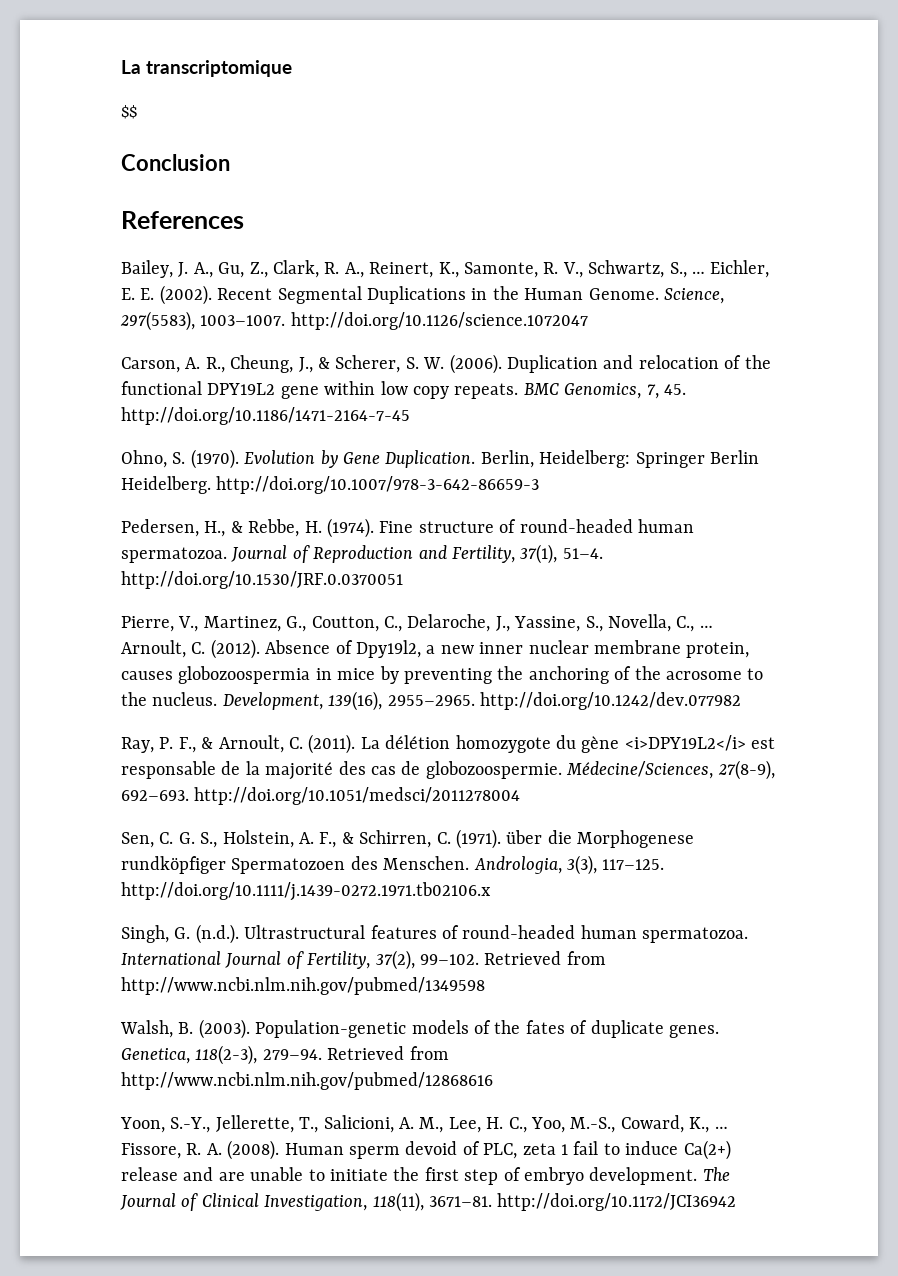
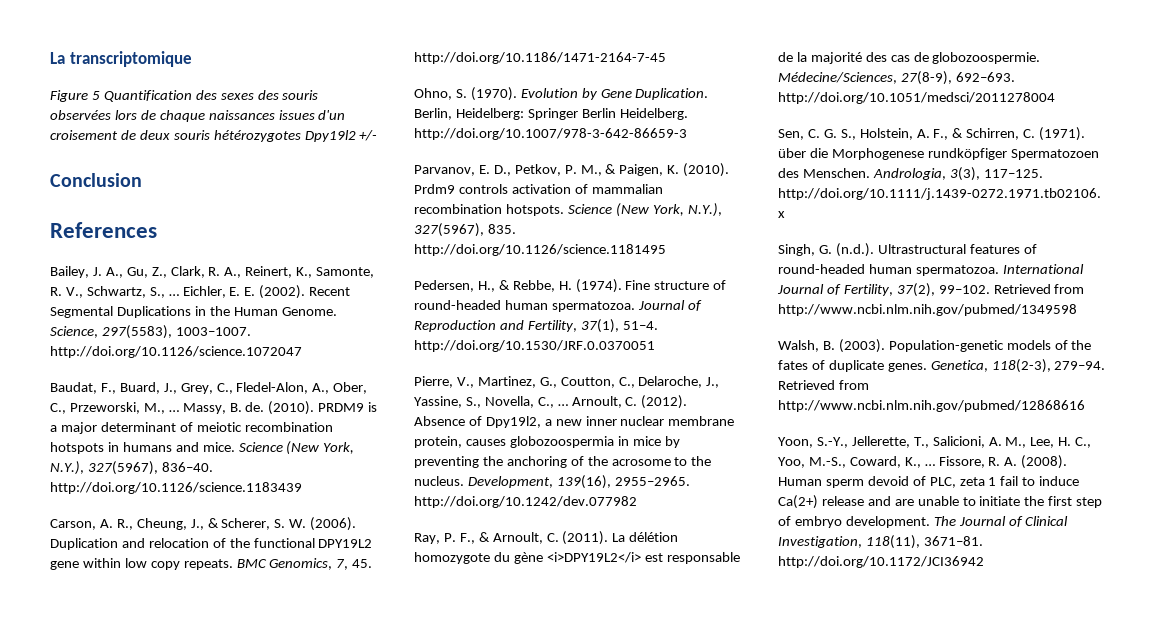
- $$
+ Figure 5 Quantification des sexes des souris observées lors de chaque naissances issues d'un croisement de deux souris hétérozygotes Dpy19l2 +/-
+ Baudat, F., Buard, J., Grey, C., Fledel-Alon, A., Ober, C., Przeworski, M., … Massy, B. de. (2010). PRDM9 is a major determinant of meiotic recombination hotspots in humans and mice. Science (New York, N.Y.), 327(5967), 836–40. http://doi.org/10.1126/science.1183439
+ Parvanov, E. D., Petkov, P. M., & Paigen, K. (2010). Prdm9 controls activation of mammalian recombination hotspots. Science (New York, N.Y.), 327(5967), 835. http://doi.org/10.1126/science.1181495

